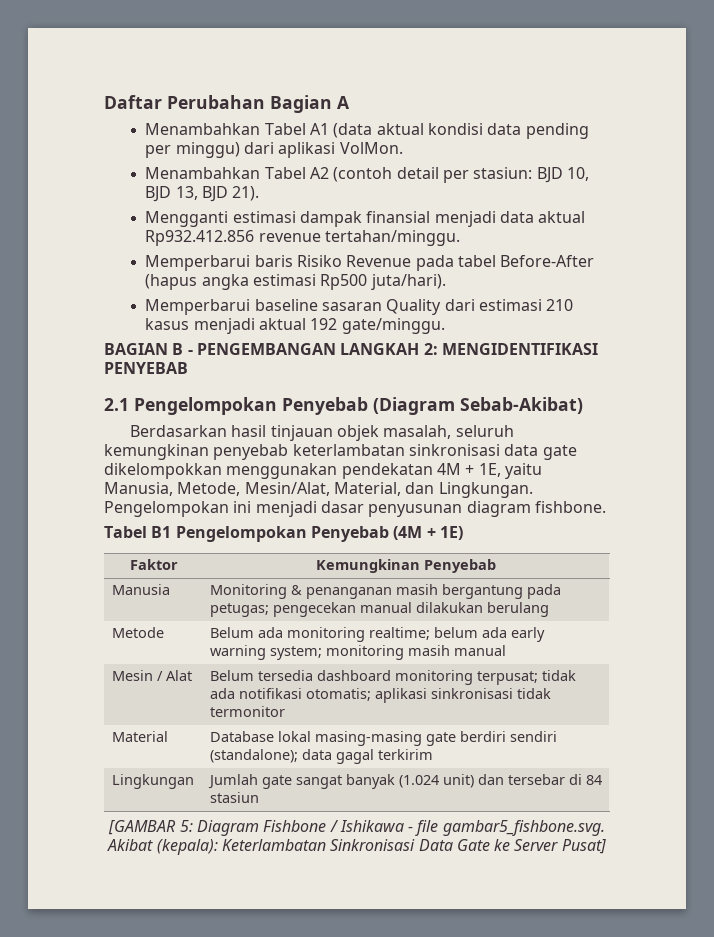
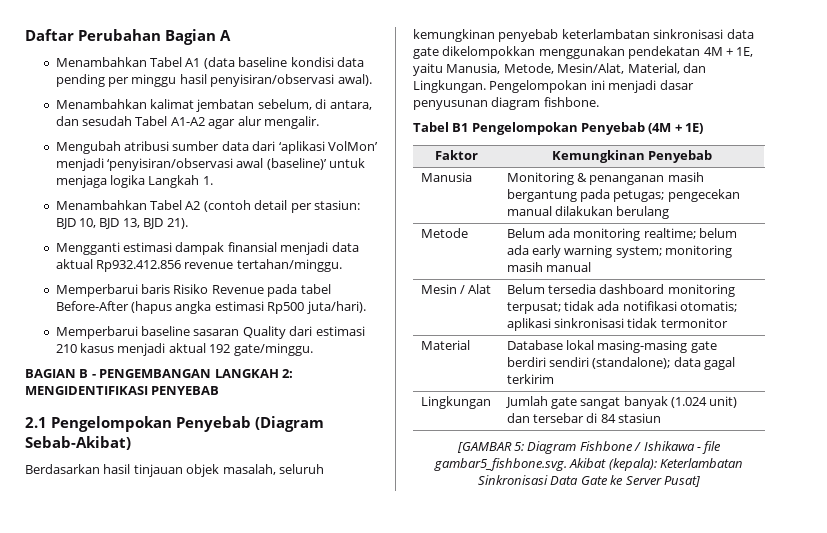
- Menambahkan Tabel A1 (data aktual kondisi data pending per minggu) dari aplikasi VolMon.
+ Menambahkan Tabel A1 (data baseline kondisi data pending per minggu hasil penyisiran/observasi awal).
+ Menambahkan kalimat jembatan sebelum, di antara, dan sesudah Tabel A1-A2 agar alur mengalir.
+ Mengubah atribusi sumber data dari ‘aplikasi VolMon’ menjadi ‘penyisiran/observasi awal (baseline)’ untuk menjaga logika Langkah 1.

